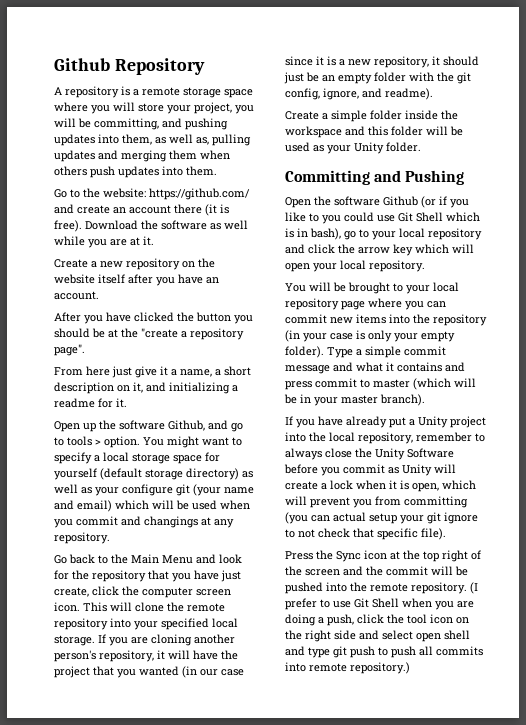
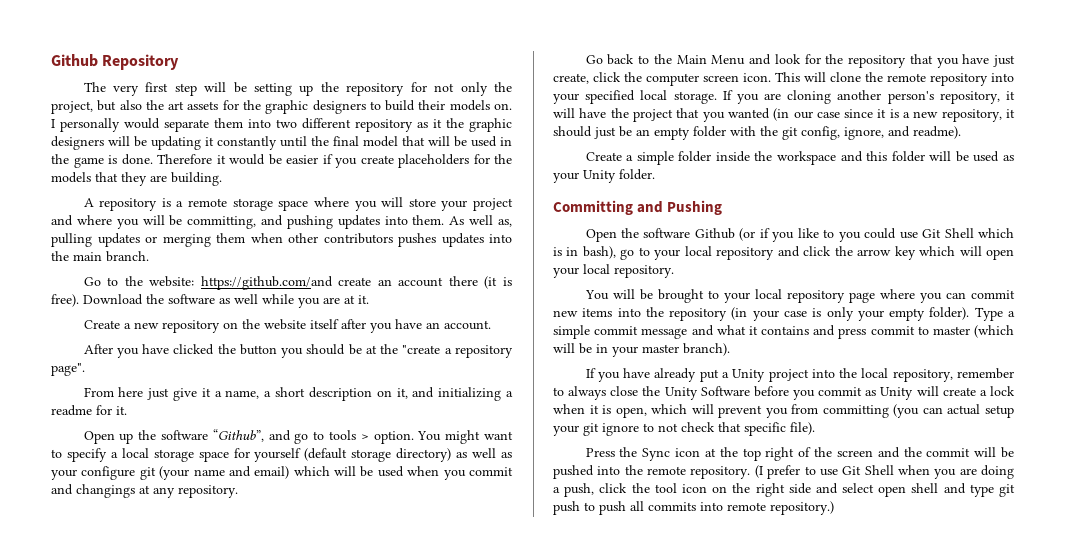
+ The very first step will be setting up the repository for not only the project, but also the art assets for the graphic designers to build their models on. I personally would separate them into two different repository as it the graphic designers will be updating it constantly until the final model that will be used in the game is done. Therefore it would be easier if you create placeholders for the models that they are building.
- A repository is a remote storage space where you will store your project, you will be committing, and pushing updates into them, as well as, pulling updates and merging them when others push updates into them.
+ A repository is a remote storage space where you will store your project and where you will be committing, and pushing updates into them. As well as, pulling updates or merging them when other contributors pushes updates into the main branch.
- Go to the website: https://github.com/ and create an account there (it is free).
+ Go to the website: https://github.com/and create an account there (it is free).
- Open up the software Github, and go to tools > option.
+ Open up the software “Github”, and go to tools > option.

